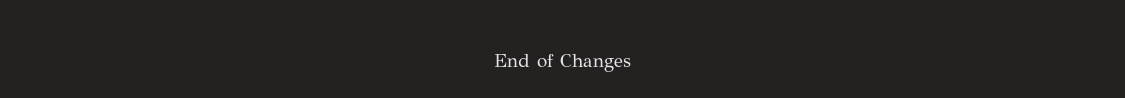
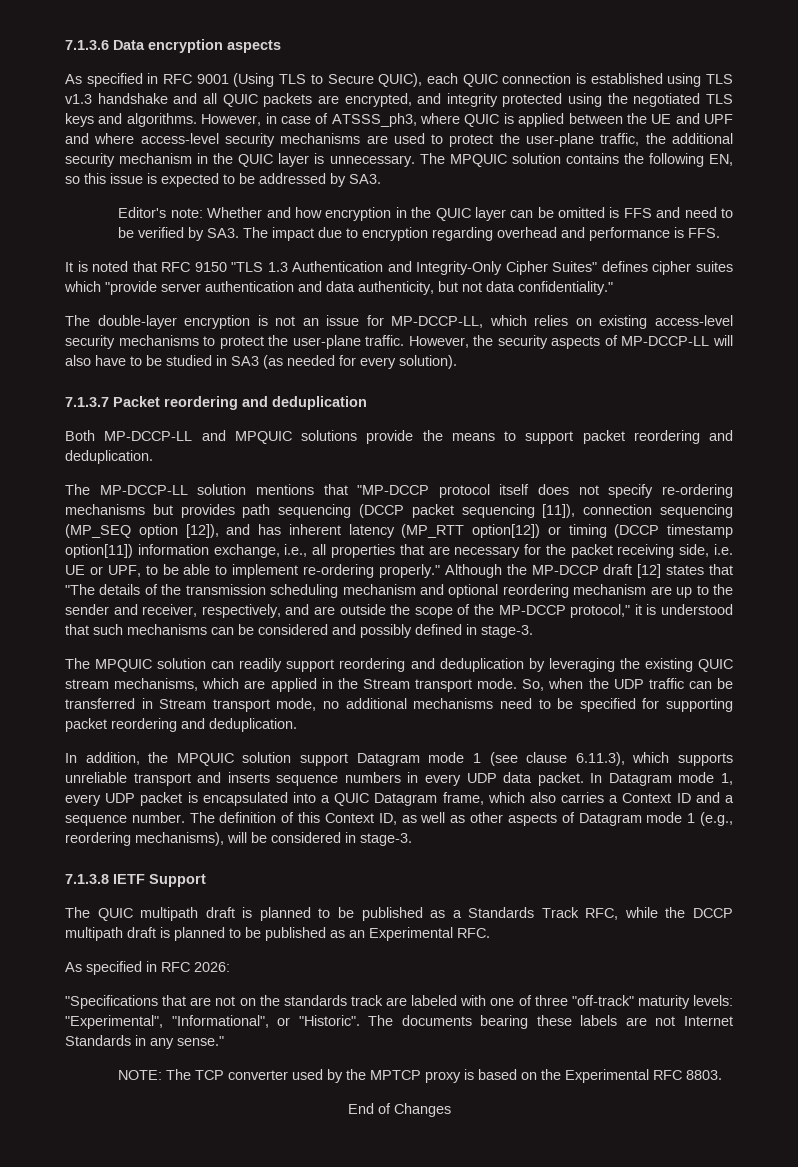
+ 7.1.3.6 Data encryption aspects
+ As specified in RFC 9001 (Using TLS to Secure QUIC), each QUIC connection is established using TLS v1.3 handshake and all QUIC packets are encrypted, and integrity protected using the negotiated TLS keys and algorithms. However, in case of ATSSS_ph3, where QUIC is applied between the UE and UPF and where access-level security mechanisms are used to protect the user-plane traffic, the additional security mechanism in the QUIC layer is unnecessary. The MPQUIC solution contains the following EN, so this issue is expected to be addressed by SA3.
+ Editor's note: Whether and how encryption in the QUIC layer can be omitted is FFS and need to be verified by SA3. The impact due to encryption regarding overhead and performance is FFS.
+ It is noted that RFC 9150 "TLS 1.3 Authentication and Integrity-Only Cipher Suites" defines cipher suites which "provide server authentication and data authenticity, but not data confidentiality."
+ The double-layer encryption is not an issue for MP-DCCP-LL, which relies on existing access-level security mechanisms to protect the user-plane traffic. However, the security aspects of MP-DCCP-LL will also have to be studied in SA3 (as needed for every solution).
+ 7.1.3.7 Packet reordering and deduplication
+ Both MP-DCCP-LL and MPQUIC solutions provide the means to support packet reordering and deduplication.
+ The MP-DCCP-LL solution mentions that "MP-DCCP protocol itself does not specify re-ordering mechanisms but provides path sequencing (DCCP packet sequencing [11]), connection sequencing (MP_SEQ option [12]), and has inherent latency (MP_RTT option[12]) or timing (DCCP timestamp option[11]) information exchange, i.e., all properties that are necessary for the packet receiving side, i.e. UE or UPF, to be able to implement re-ordering properly." Although the MP-DCCP draft [12] states that "The details of the transmission scheduling mechanism and optional reordering mechanism are up to the sender and receiver, respectively, and are outside the scope of the MP-DCCP protocol," it is understood that such mechanisms can be considered and possibly defined in stage-3.
+ The MPQUIC solution can readily support reordering and deduplication by leveraging the existing QUIC stream mechanisms, which are applied in the Stream transport mode. So, when the UDP traffic can be transferred in Stream transport mode, no additional mechanisms need to be specified for supporting packet reordering and deduplication.
+ In addition, the MPQUIC solution support Datagram mode 1 (see clause 6.11.3), which supports unreliable transport and inserts sequence numbers in every UDP data packet. In Datagram mode 1, every UDP packet is encapsulated into a QUIC Datagram frame, which also carries a Context ID and a sequence number. The definition of this Context ID, as well as other aspects of Datagram mode 1 (e.g., reordering mechanisms), will be considered in stage-3.
+ 7.1.3.8 IETF Support
+ The QUIC multipath draft is planned to be published as a Standards Track RFC, while the DCCP multipath draft is planned to be published as an Experimental RFC.
+ As specified in RFC 2026:
+ "Specifications that are not on the standards track are labeled with one of three "off-track" maturity levels: "Experimental", "Informational", or "Historic". The documents bearing these labels are not Internet Standards in any sense."
+ NOTE: The TCP converter used by the MPTCP proxy is based on the Experimental RFC 8803.

